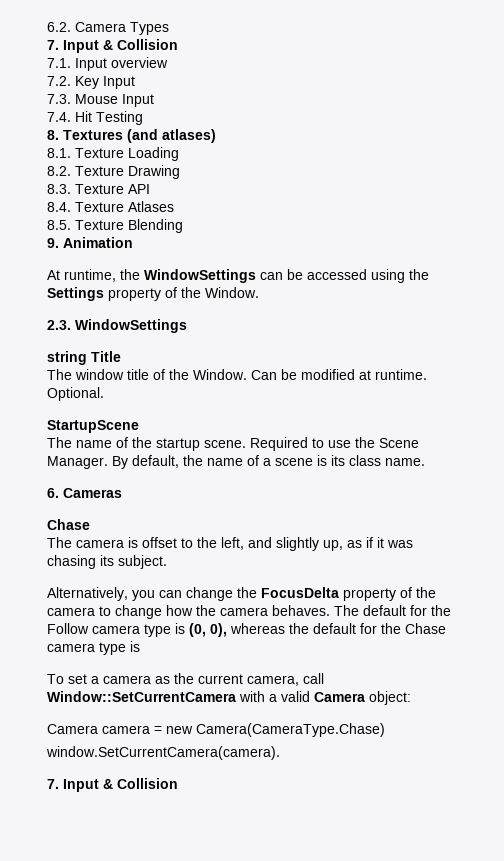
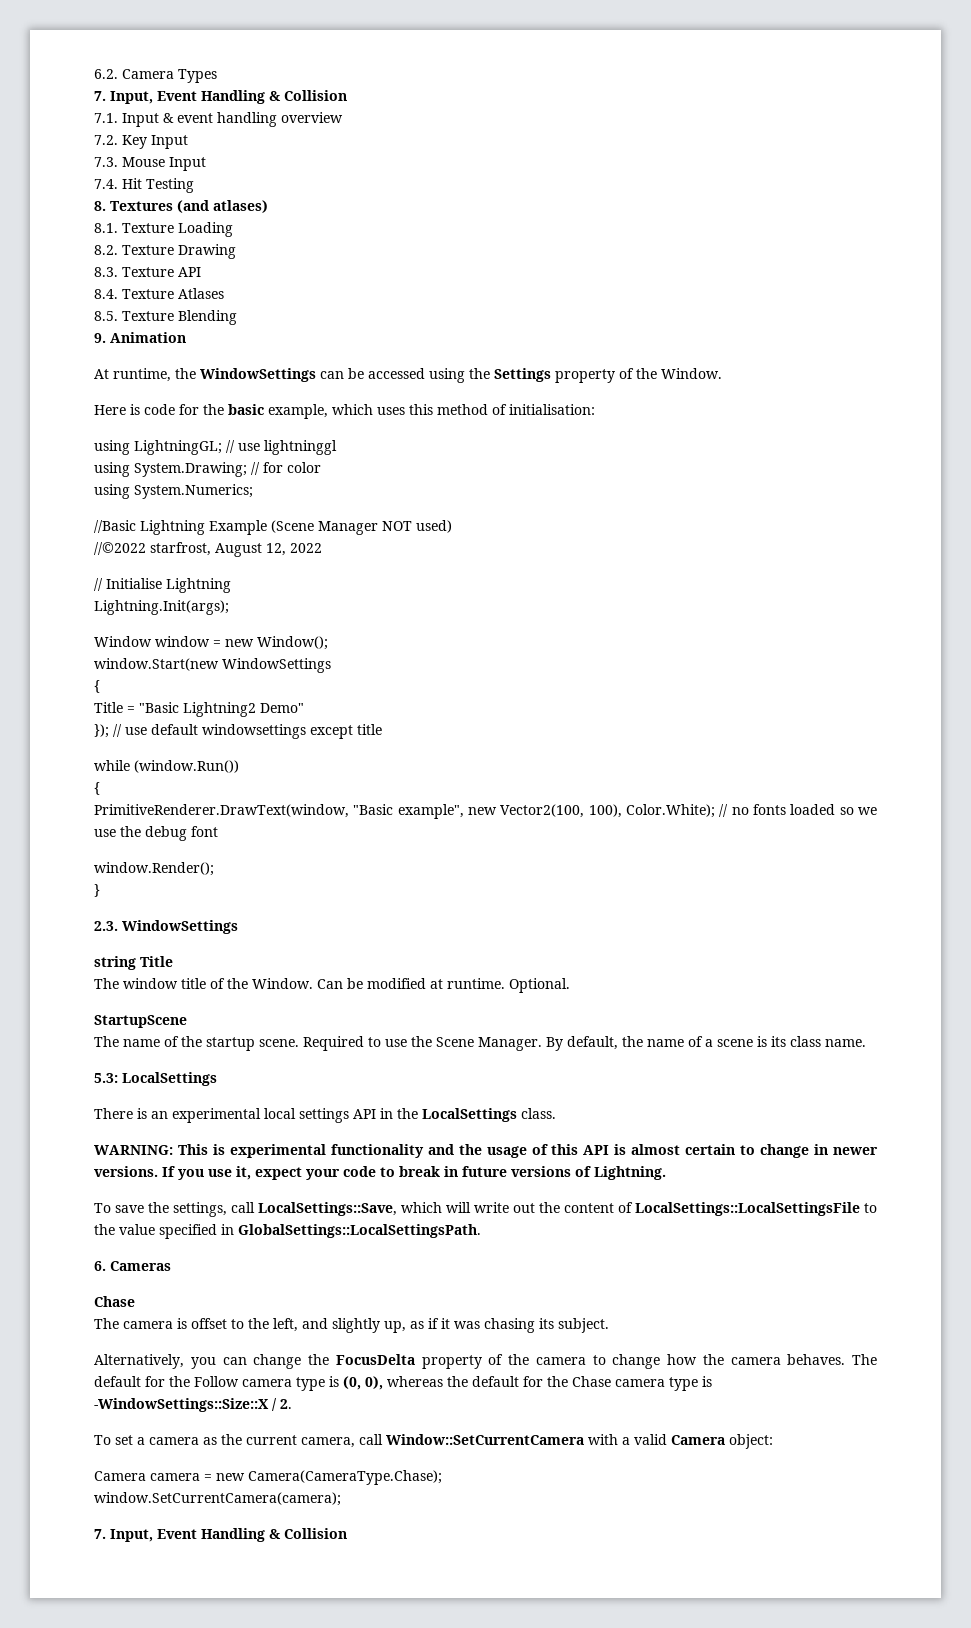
  6.2. Camera Types
- 7. Input & Collision
+ 7. Input, Event Handling & Collision
- 7.1. Input overview
+ 7.1. Input & event handling overview
+ Here is code for the basic example, which uses this method of initialisation:
+ using LightningGL; // use lightninggl
+ using System.Drawing; // for color
+ using System.Numerics;
+ //Basic Lightning Example (Scene Manager NOT used)
+ //©2022 starfrost, August 12, 2022
+ // Initialise Lightning
+ Lightning.Init(args);
+ Window window = new Window();
+ window.Start(new WindowSettings
+ {
+ Title = "Basic Lightning2 Demo"
+ }); // use default windowsettings except title
+ while (window.Run())
+ {
+ PrimitiveRenderer.DrawText(window, "Basic example", new Vector2(100, 100), Color.White); // no fonts loaded so we use the debug font
+ window.Render();
+ }
+ 5.3: LocalSettings
+ There is an experimental local settings API in the LocalSettings class.
+ WARNING: This is experimental functionality and the usage of this API is almost certain to change in newer versions. If you use it, expect your code to break in future versions of Lightning.
+ To save the settings, call LocalSettings::Save, which will write out the content of LocalSettings::LocalSettingsFile to the value specified in GlobalSettings::LocalSettingsPath.
- The default for the Follow camera type is (0, 0), whereas the default for the Chase camera type is
+ The default for the Follow camera type is (0, 0), whereas the default for the Chase camera type is -WindowSettings::Size::X / 2.
- Camera camera = new Camera(CameraType.Chase)
- window.SetCurrentCamera(camera).
- 7. Input & Collision
+ Camera camera = new Camera(CameraType.Chase);
+ window.SetCurrentCamera(camera);
+ 7. Input, Event Handling & Collision

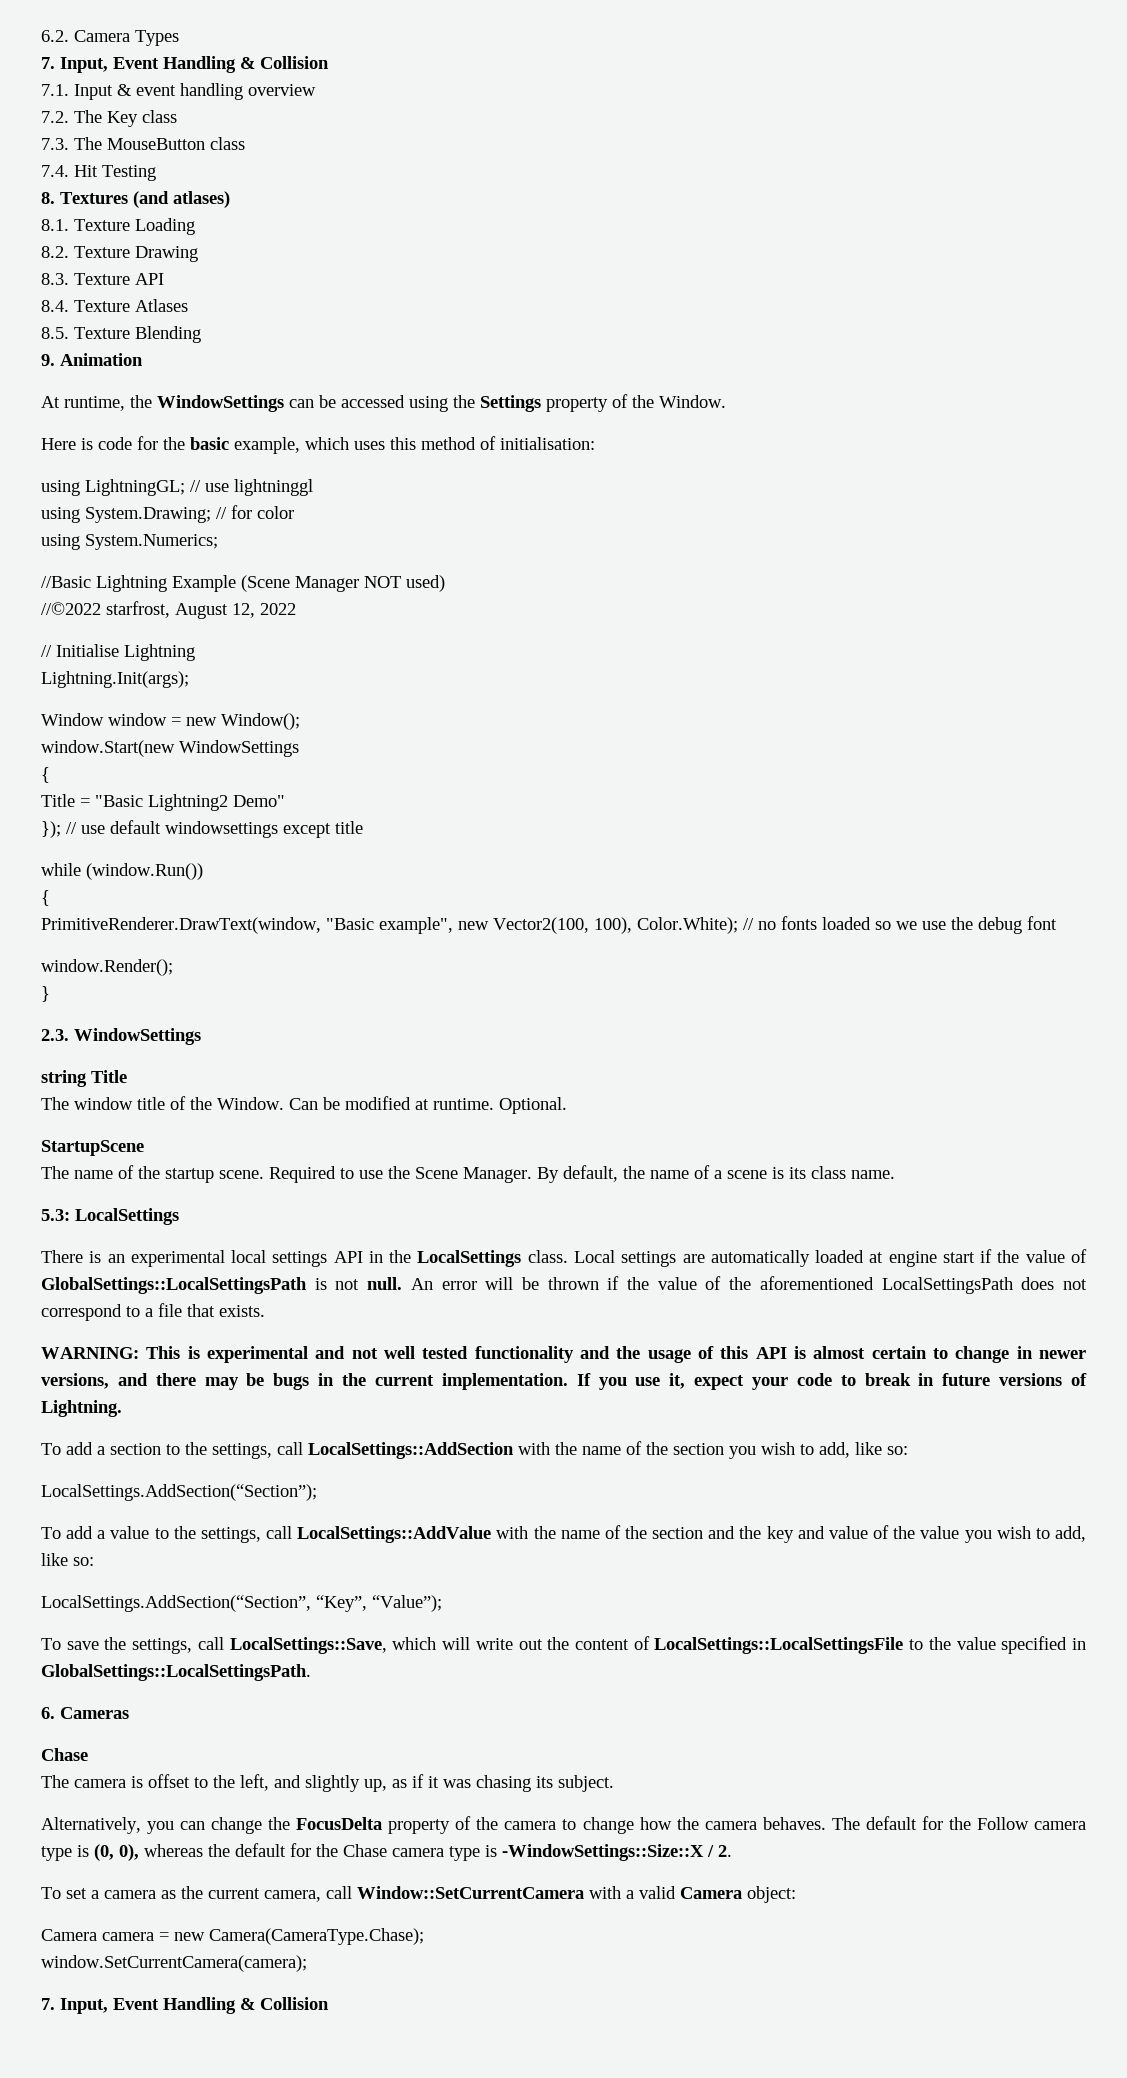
- 7.2. Key Input
- 7.3. Mouse Input
+ 7.2. The Key class
+ 7.3. The MouseButton class
+ Local settings are automatically loaded at engine start if the value of GlobalSettings::LocalSettingsPath is not null. An error will be thrown if the value of the aforementioned LocalSettingsPath does not correspond to a file that exists.
- WARNING: This is experimental functionality and the usage of this API is almost certain to change in newer versions.
+ WARNING: This is experimental and not well tested functionality and the usage of this API is almost certain to change in newer versions, and there may be bugs in the current implementation.
+ To add a section to the settings, call LocalSettings::AddSection with the name of the section you wish to add, like so:
+ LocalSettings.AddSection(“Section”);
+ To add a value to the settings, call LocalSettings::AddValue with the name of the section and the key and value of the value you wish to add, like so:
+ LocalSettings.AddSection(“Section”, “Key”, “Value”);

